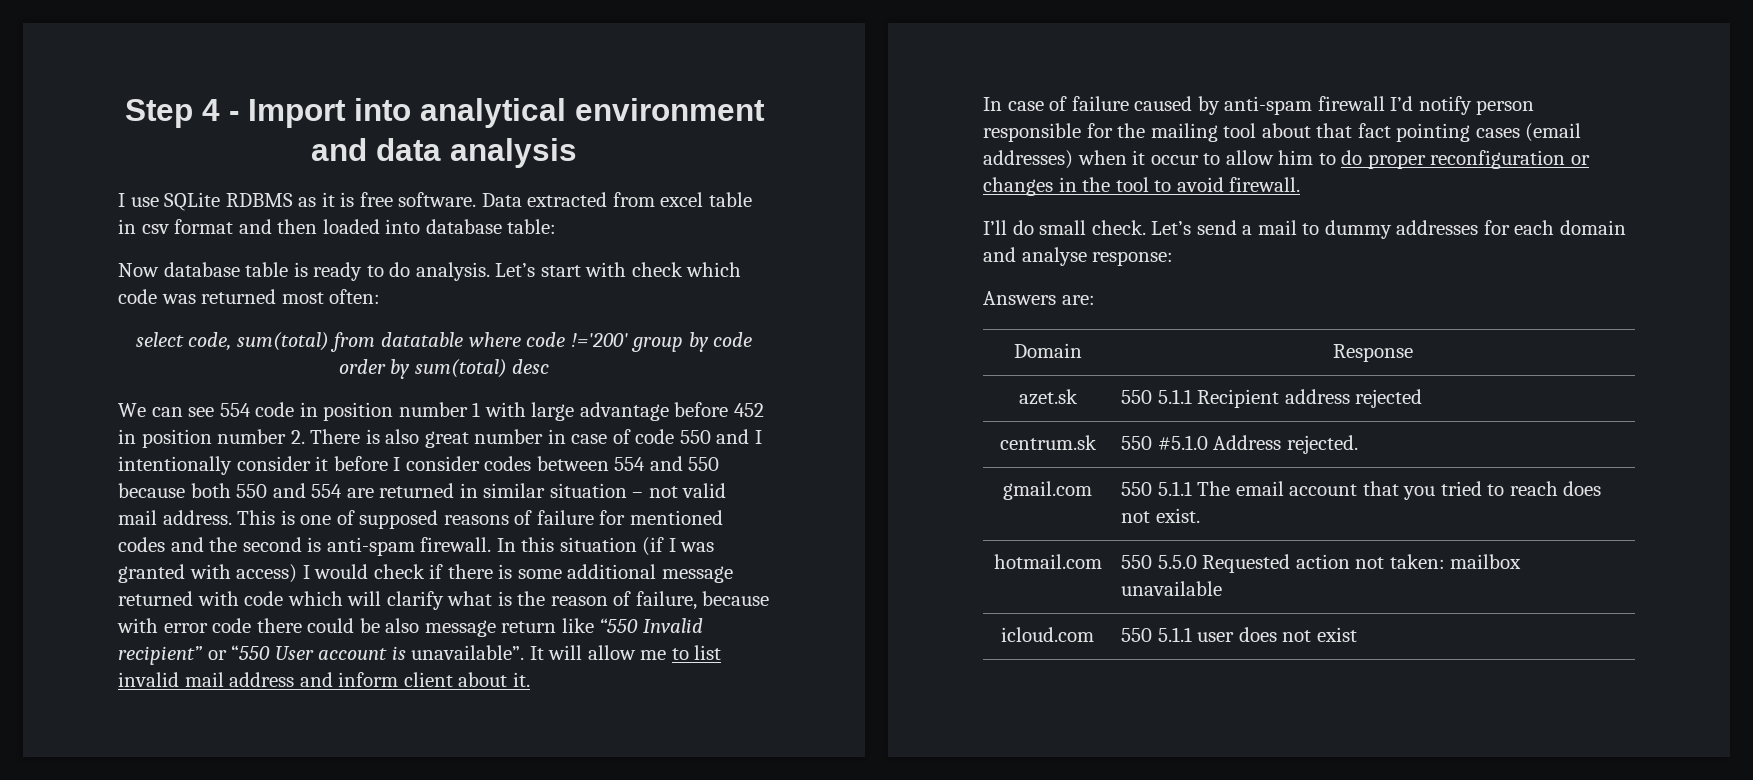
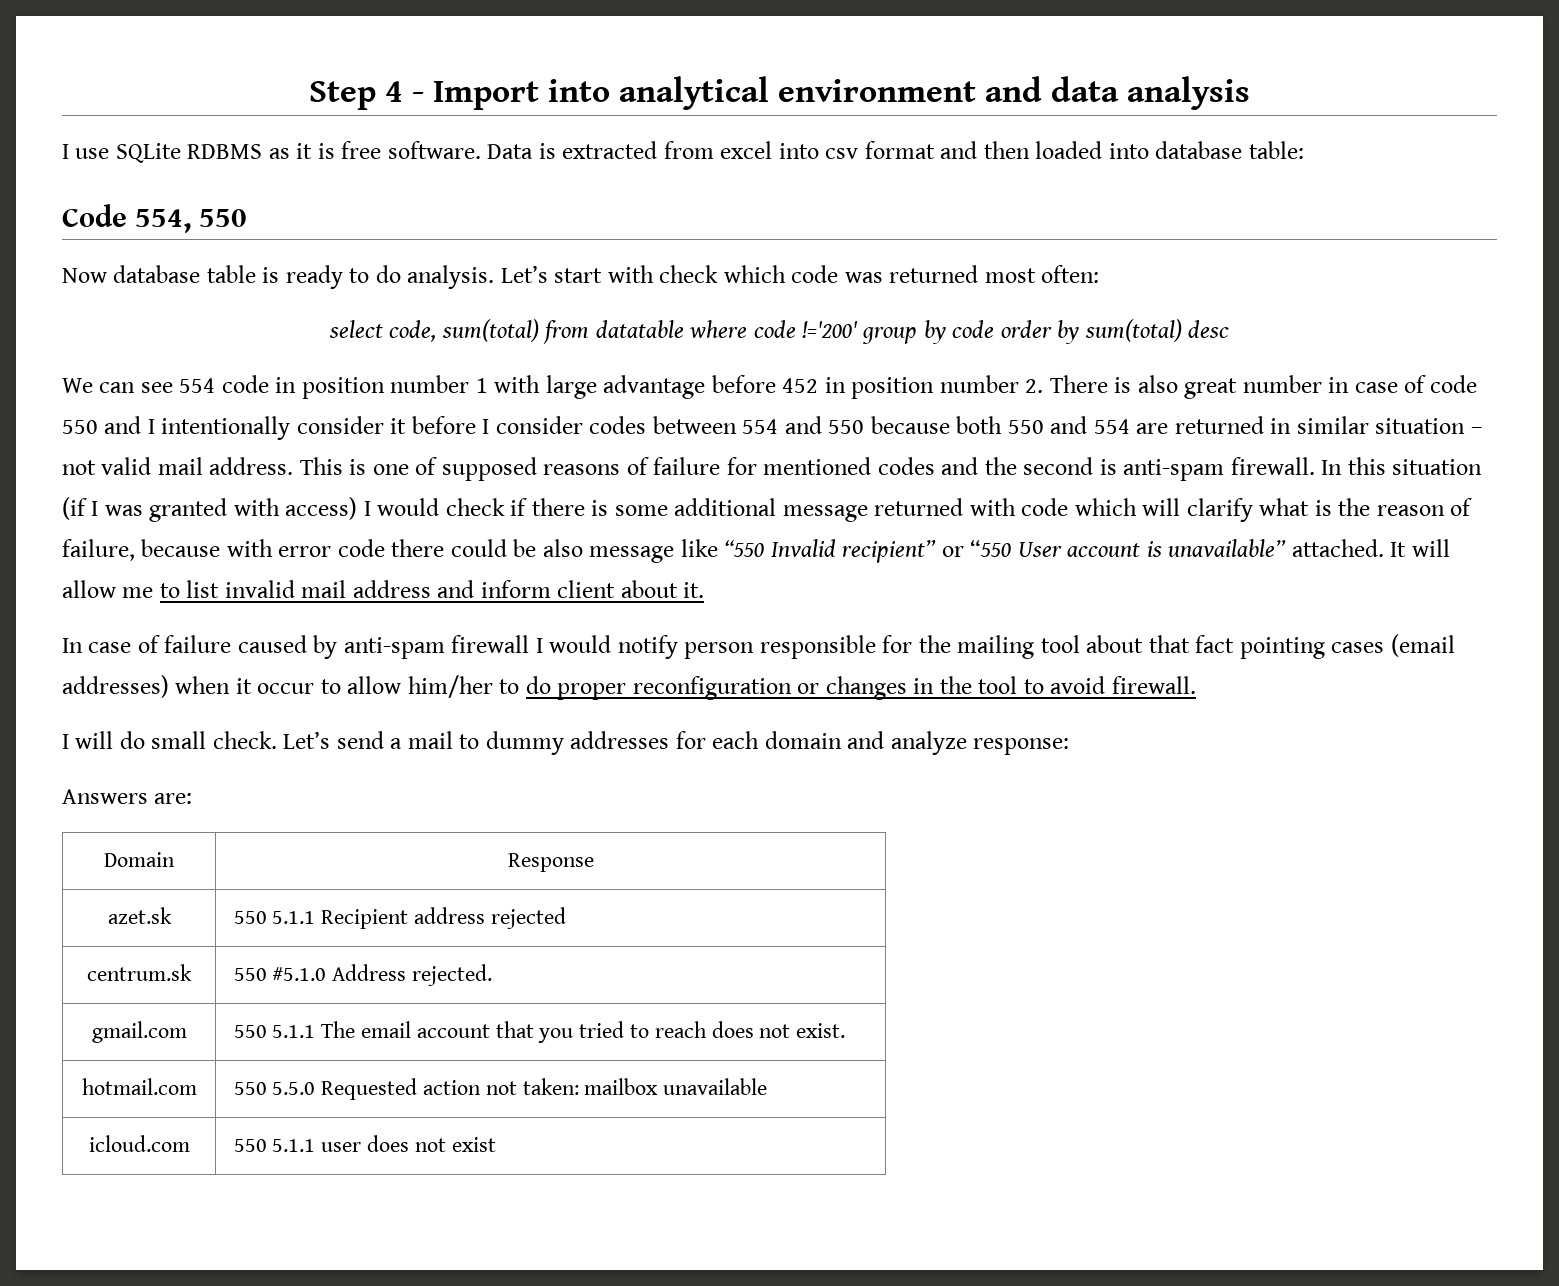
- Data extracted from excel table in csv format and then loaded into database table:
+ Data is extracted from excel into csv format and then loaded into database table:
+ Code 554, 550
- In this situation (if I was granted with access) I would check if there is some additional message returned with code which will clarify what is the reason of failure, because with error code there could be also message return like “550 Invalid recipient” or “550 User account is unavailable”.
+ In this situation (if I was granted with access) I would check if there is some additional message returned with code which will clarify what is the reason of failure, because with error code there could be also message like “550 Invalid recipient” or “550 User account is unavailable” attached.
- In case of failure caused by anti-spam firewall I’d notify person responsible for the mailing tool about that fact pointing cases (email addresses) when it occur to allow him to do proper reconfiguration or changes in the tool to avoid firewall.
+ In case of failure caused by anti-spam firewall I would notify person responsible for the mailing tool about that fact pointing cases (email addresses) when it occur to allow him/her to do proper reconfiguration or changes in the tool to avoid firewall.
- I’ll do small check.
+ I will do small check.
- Let’s send a mail to dummy addresses for each domain and analyse response:
+ Let’s send a mail to dummy addresses for each domain and analyze response:

